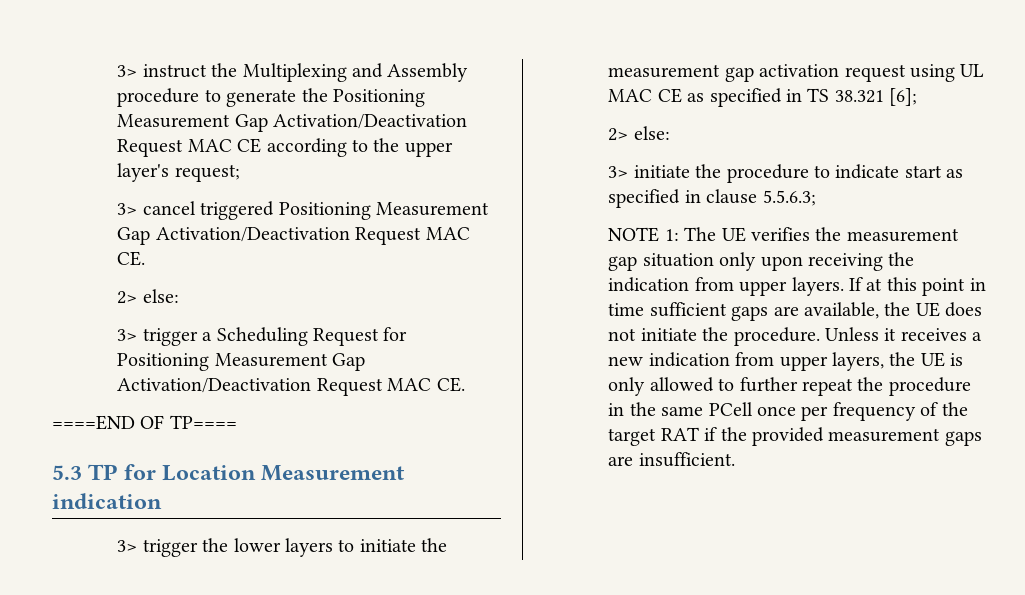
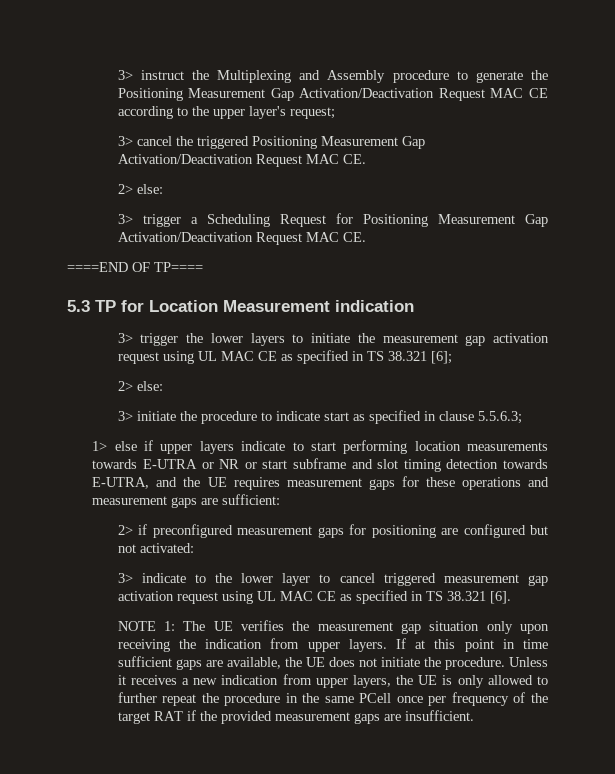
- 3> cancel triggered Positioning Measurement Gap Activation/Deactivation Request MAC CE.
+ 3> cancel the triggered Positioning Measurement Gap Activation/Deactivation Request MAC CE.
+ 1> else if upper layers indicate to start performing location measurements towards E-UTRA or NR or start subframe and slot timing detection towards E-UTRA, and the UE requires measurement gaps for these operations and measurement gaps are sufficient:
+ 2> if preconfigured measurement gaps for positioning are configured but not activated:
+ 3> indicate to the lower layer to cancel triggered measurement gap activation request using UL MAC CE as specified in TS 38.321 [6].

